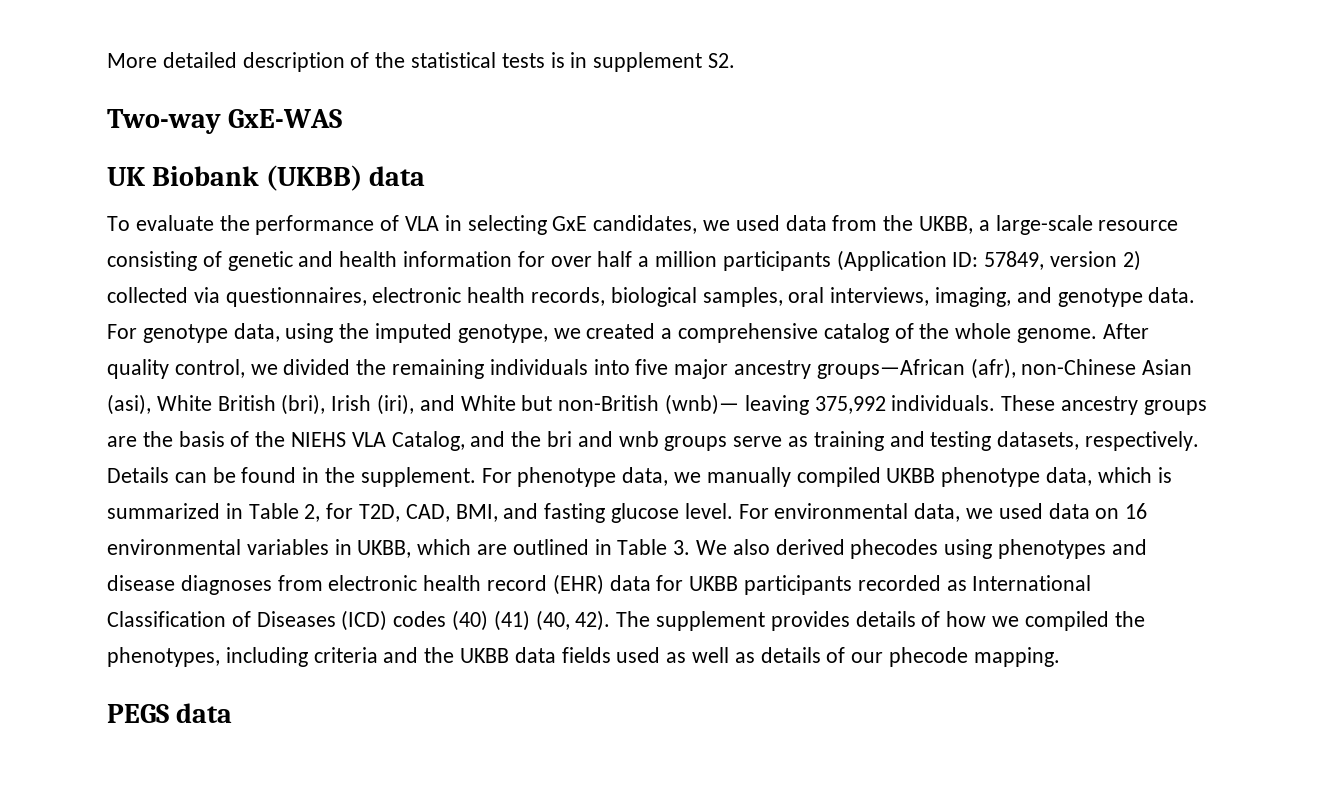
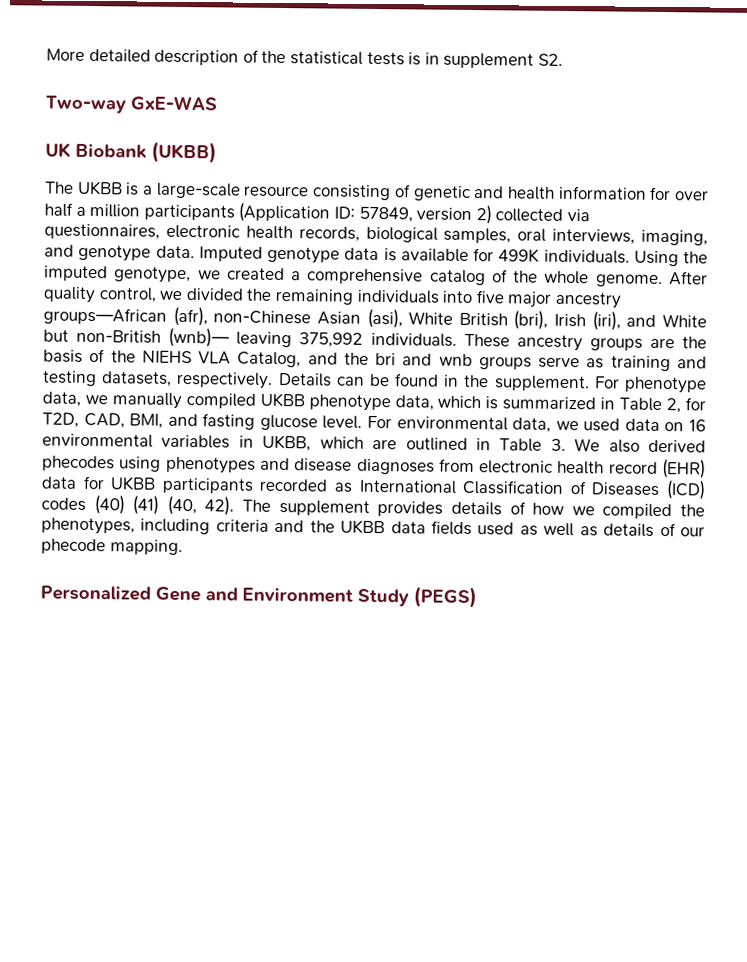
- UK Biobank (UKBB) data
- To evaluate the performance of VLA in selecting GxE candidates, we used data from the UKBB, a large-scale resource consisting of genetic and health information for over half a million participants (Application ID: 57849, version 2) collected via questionnaires, electronic health records, biological samples, oral interviews, imaging, and genotype data.
+ UK Biobank (UKBB)
+ The UKBB is a large-scale resource consisting of genetic and health information for over half a million participants (Application ID: 57849, version 2) collected via questionnaires, electronic health records, biological samples, oral interviews, imaging, and genotype data.
- For genotype data, using the imputed genotype, we created a comprehensive catalog of the whole genome.
+ Imputed genotype data is available for 499K individuals. Using the imputed genotype, we created a comprehensive catalog of the whole genome.
- PEGS data
+ Personalized Gene and Environment Study (PEGS)

